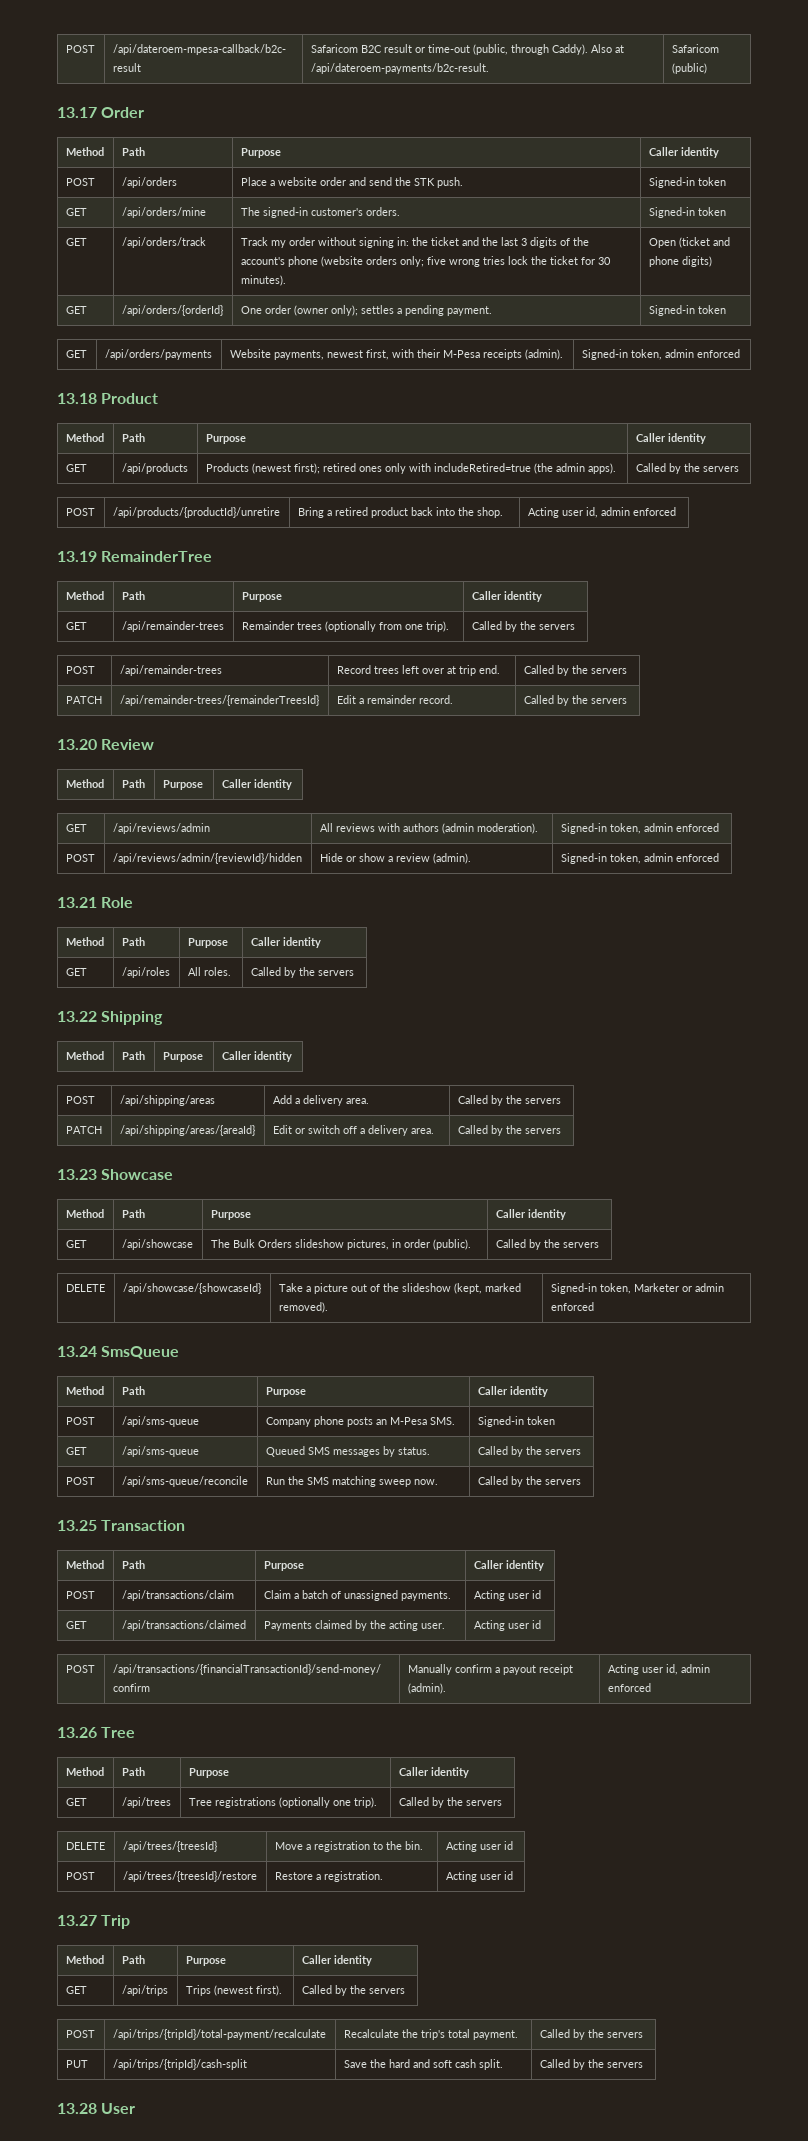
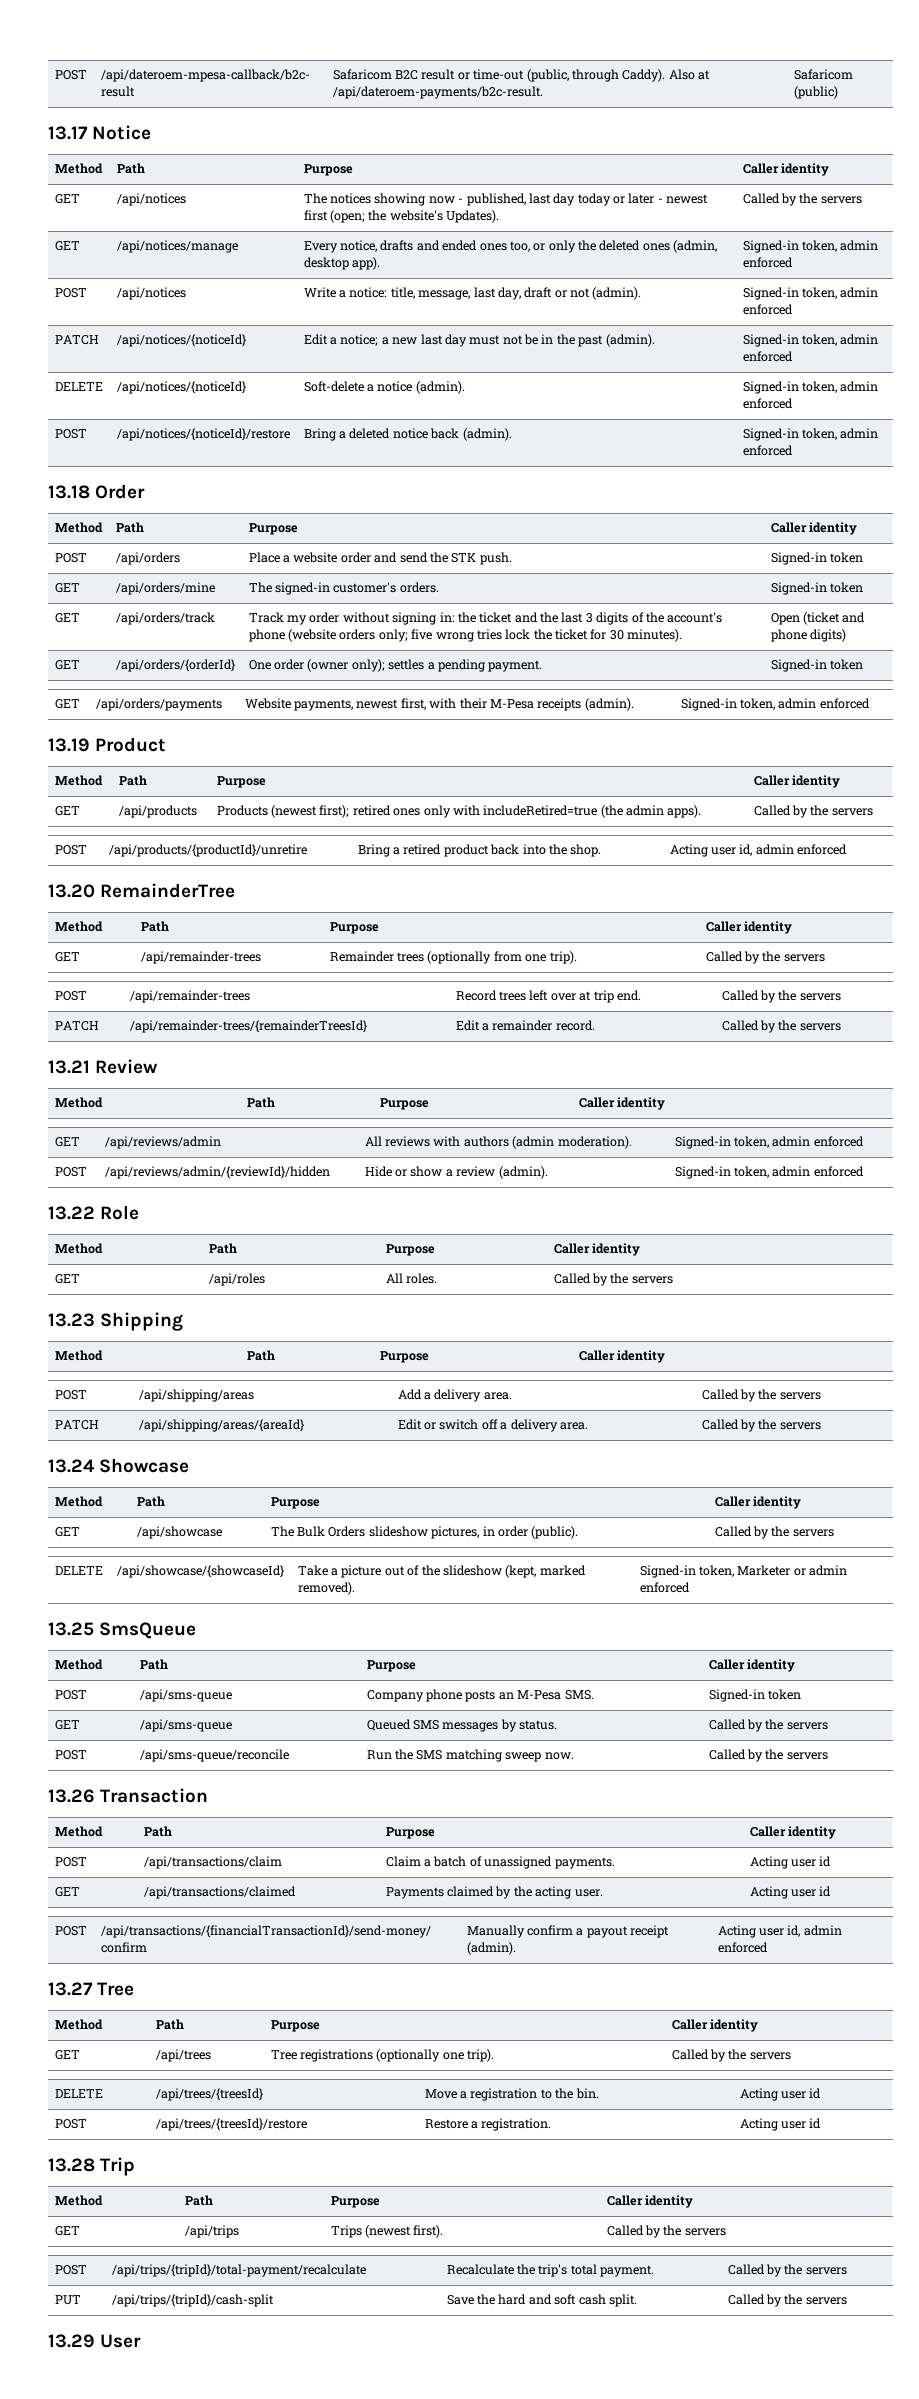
- 13.17 Order
+ 13.17 Notice
+ Method | Path | Purpose | Caller identity
+ GET | /api/notices | The notices showing now - published, last day today or later - newest first (open; the website's Updates). | Called by the servers
+ GET | /api/notices/manage | Every notice, drafts and ended ones too, or only the deleted ones (admin, desktop app). | Signed-in token, admin enforced
+ POST | /api/notices | Write a notice: title, message, last day, draft or not (admin). | Signed-in token, admin enforced
+ PATCH | /api/notices/{noticeId} | Edit a notice; a new last day must not be in the past (admin). | Signed-in token, admin enforced
+ DELETE | /api/notices/{noticeId} | Soft-delete a notice (admin). | Signed-in token, admin enforced
+ POST | /api/notices/{noticeId}/restore | Bring a deleted notice back (admin). | Signed-in token, admin enforced
+ 13.18 Order
- 13.18 Product
+ 13.19 Product
- 13.19 RemainderTree
+ 13.20 RemainderTree
- 13.20 Review
+ 13.21 Review
- 13.21 Role
+ 13.22 Role
- 13.22 Shipping
+ 13.23 Shipping
- 13.23 Showcase
+ 13.24 Showcase
- 13.24 SmsQueue
+ 13.25 SmsQueue
- 13.25 Transaction
+ 13.26 Transaction
- 13.26 Tree
+ 13.27 Tree
- 13.27 Trip
+ 13.28 Trip
- 13.28 User
+ 13.29 User

